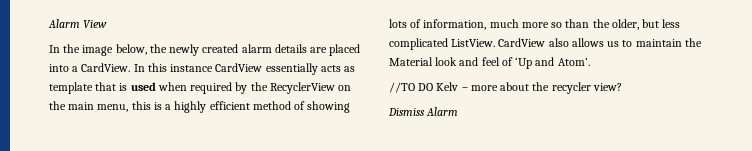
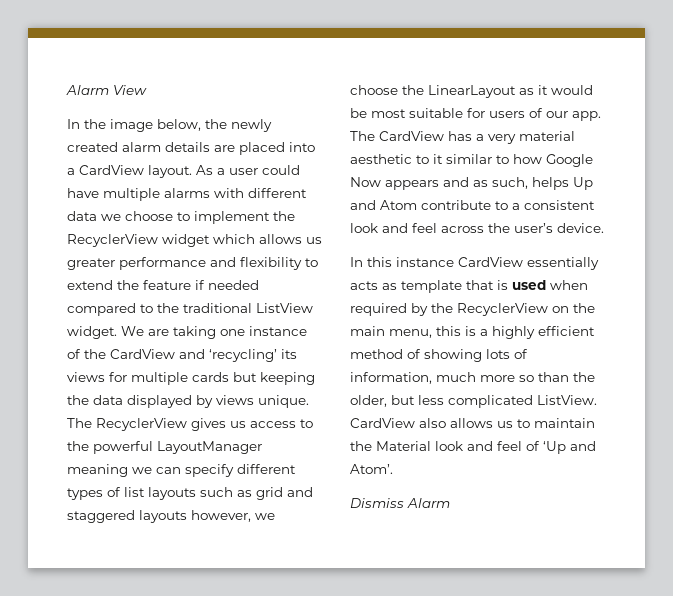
- In the image below, the newly created alarm details are placed into a CardView. In this instance CardView essentially acts as template that is used when required by the RecyclerView on the main menu, this is a highly efficient method of showing lots of information, much more so than the older, but less complicated ListView.
+ In the image below, the newly created alarm details are placed into a CardView layout. As a user could have multiple alarms with different data we choose to implement the RecyclerView widget which allows us greater performance and flexibility to extend the feature if needed compared to the traditional ListView widget. We are taking one instance of the CardView and ‘recycling’ its views for multiple cards but keeping the data displayed by views unique. The RecyclerView gives us access to the powerful LayoutManager meaning we can specify different types of list layouts such as grid and staggered layouts however, we choose the LinearLayout as it would be most suitable for users of our app. The CardView has a very material aesthetic to it similar to how Google Now appears and as such, helps Up and Atom contribute to a consistent look and feel across the user’s device.
+ In this instance CardView essentially acts as template that is used when required by the RecyclerView on the main menu, this is a highly efficient method of showing lots of information, much more so than the older, but less complicated ListView.
- //TO DO Kelv – more about the recycler view?

